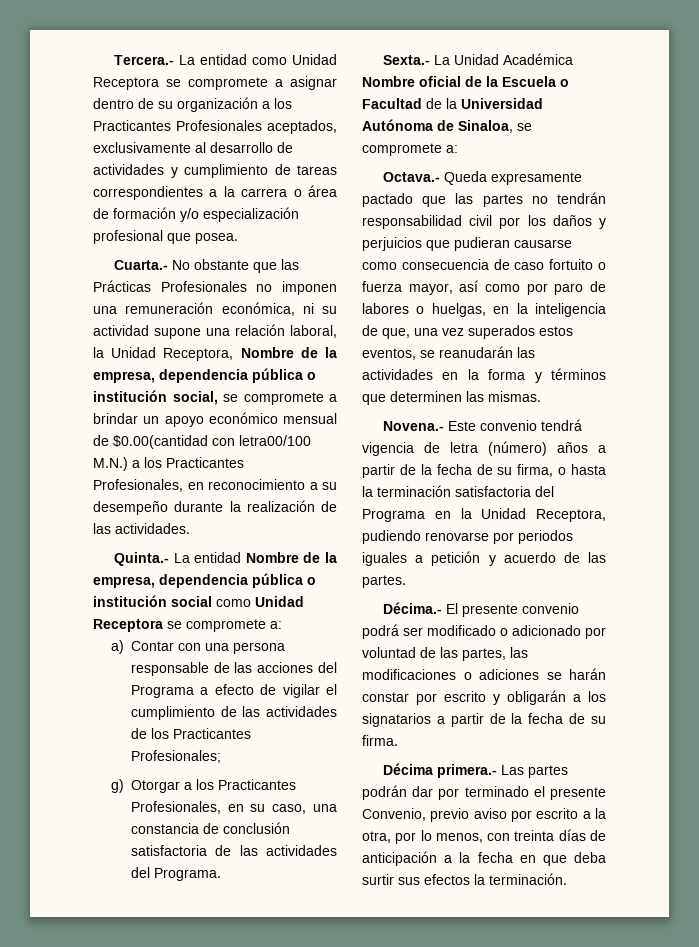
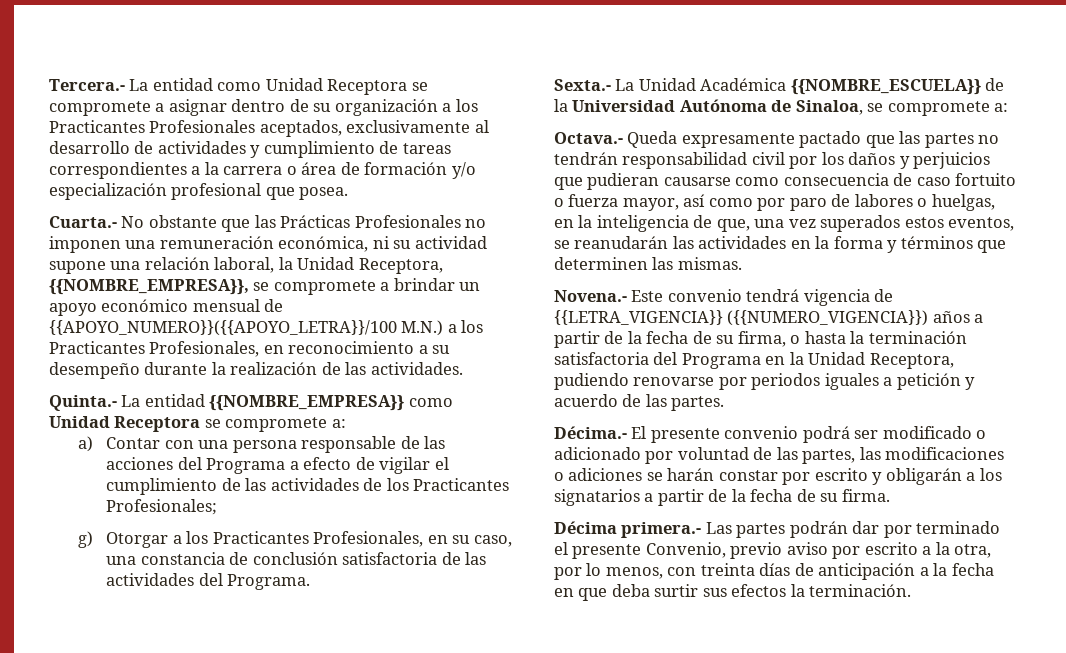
- Cuarta.- No obstante que las Prácticas Profesionales no imponen una remuneración económica, ni su actividad supone una relación laboral, la Unidad Receptora, Nombre de la empresa, dependencia pública o institución social, se compromete a brindar un apoyo económico mensual de $0.00(cantidad con letra00/100 M.N.) a los Practicantes Profesionales, en reconocimiento a su desempeño durante la realización de las actividades.
+ Cuarta.- No obstante que las Prácticas Profesionales no imponen una remuneración económica, ni su actividad supone una relación laboral, la Unidad Receptora, {{NOMBRE_EMPRESA}}, se compromete a brindar un apoyo económico mensual de {{APOYO_NUMERO}}({{APOYO_LETRA}}/100 M.N.) a los Practicantes Profesionales, en reconocimiento a su desempeño durante la realización de las actividades.
- Quinta.- La entidad Nombre de la empresa, dependencia pública o institución social como Unidad Receptora se compromete a:
+ Quinta.- La entidad {{NOMBRE_EMPRESA}} como Unidad Receptora se compromete a:
- Sexta.- La Unidad Académica Nombre oficial de la Escuela o Facultad de la Universidad Autónoma de Sinaloa, se compromete a:
+ Sexta.- La Unidad Académica {{NOMBRE_ESCUELA}} de la Universidad Autónoma de Sinaloa, se compromete a:
- Novena.- Este convenio tendrá vigencia de letra (número) años a partir de la fecha de su firma, o hasta la terminación satisfactoria del Programa en la Unidad Receptora, pudiendo renovarse por periodos iguales a petición y acuerdo de las partes.
+ Novena.- Este convenio tendrá vigencia de {{LETRA_VIGENCIA}} ({{NUMERO_VIGENCIA}}) años a partir de la fecha de su firma, o hasta la terminación satisfactoria del Programa en la Unidad Receptora, pudiendo renovarse por periodos iguales a petición y acuerdo de las partes.

